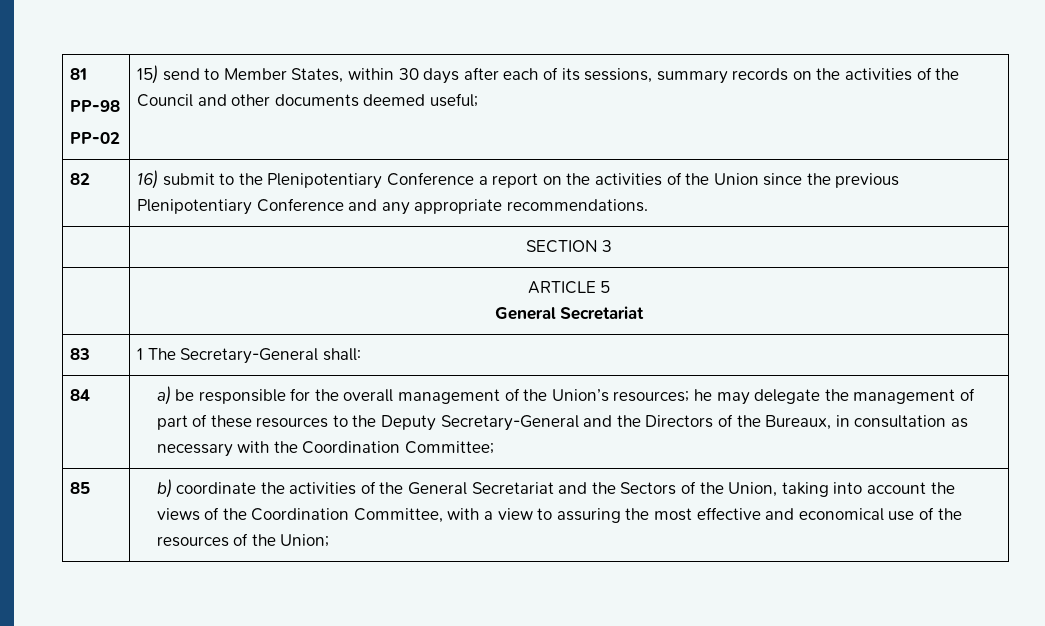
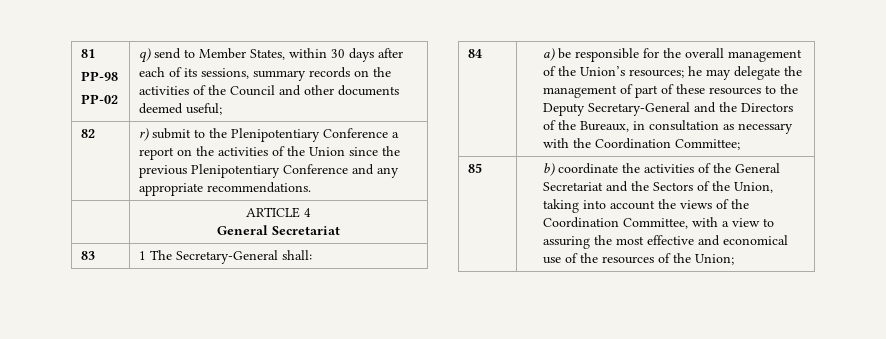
  81
  PP-98
- PP-02 | 15) send to Member States, within 30 days after each of its sessions, summary records on the activities of the Council and other documents deemed useful;
+ PP-02 | q) send to Member States, within 30 days after each of its sessions, summary records on the activities of the Council and other documents deemed useful;
- 82 | 16) submit to the Plenipotentiary Conference a report on the activities of the Union since the previous Plenipotentiary Conference and any appropriate recommendations.
+ 82 | r) submit to the Plenipotentiary Conference a report on the activities of the Union since the previous Plenipotentiary Conference and any appropriate recommendations.
- | SECTION 3
- | ARTICLE 5
+ | ARTICLE 4

